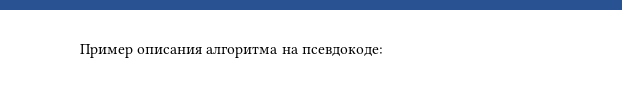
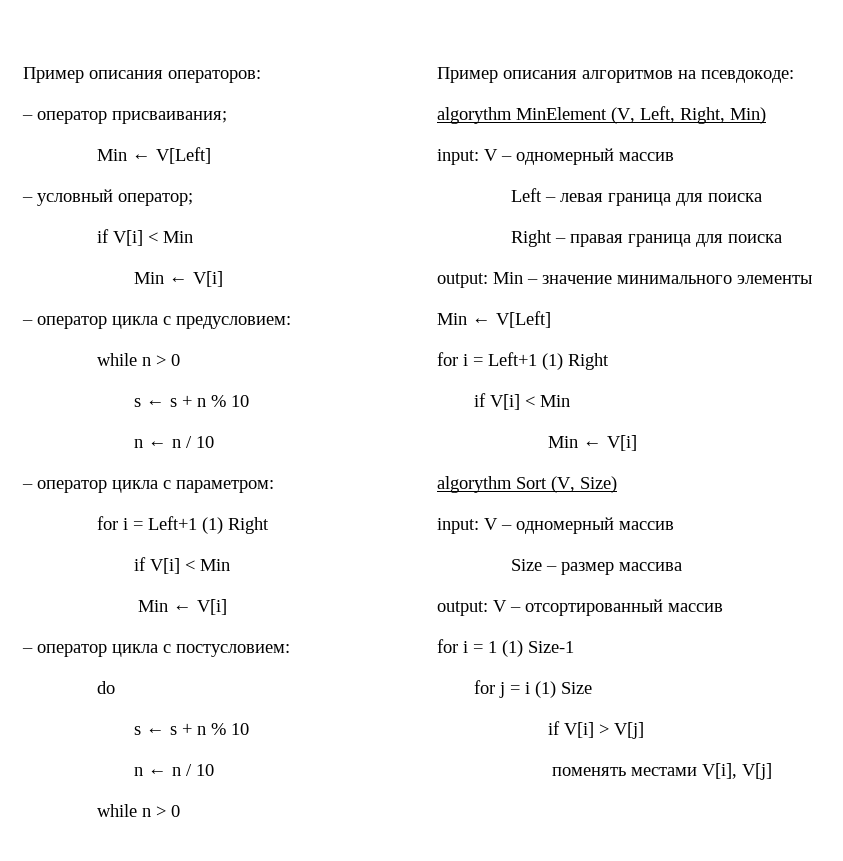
- Пример описания алгоритма на псевдокоде:
+ Пример описания операторов:
+ – оператор присваивания;
+ Min ← V[Left]
+ – условный оператор;
+ if V[i] < Min
+ Min ← V[i]
+ – оператор цикла с предусловием:
+ while n > 0
+ s ← s + n % 10
+ n ← n / 10
+ – оператор цикла с параметром:
+ for i = Left+1 (1) Right
+ if V[i] < Min
+ Min ← V[i]
+ – оператор цикла с постусловием:
+ do
+ s ← s + n % 10
+ n ← n / 10
+ while n > 0
+ Пример описания алгоритмов на псевдокоде:
+ algorythm MinElement (V, Left, Right, Min)
+ input: V – одномерный массив
+ Left – левая граница для поиска
+ Right – правая граница для поиска
+ output: Min – значение минимального элементы
+ Min ← V[Left]
+ for i = Left+1 (1) Right
+ if V[i] < Min
+ Min ← V[i]
+ algorythm Sort (V, Size)
+ input: V – одномерный массив
+ Size – размер массива
+ output: V – отсортированный массив
+ for i = 1 (1) Size-1
+ for j = i (1) Size
+ if V[i] > V[j]
+ поменять местами V[i], V[j]

